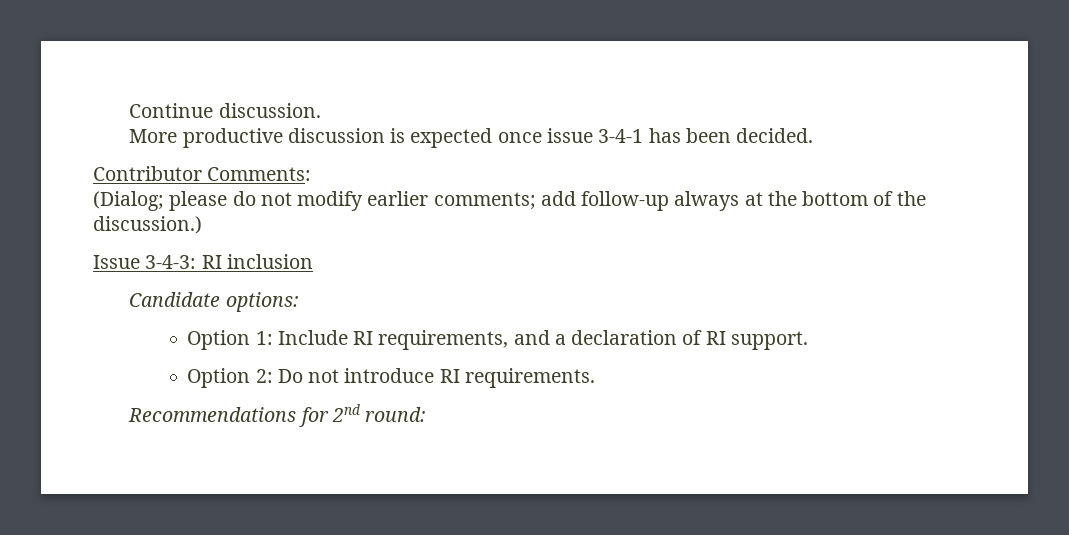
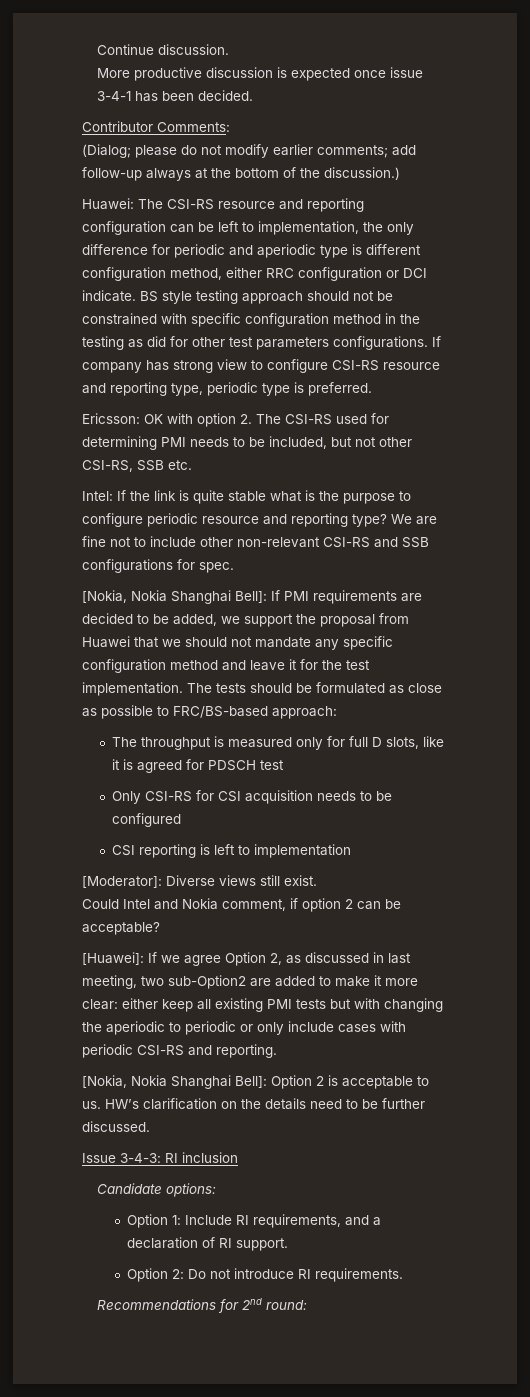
+ Huawei: The CSI-RS resource and reporting configuration can be left to implementation, the only difference for periodic and aperiodic type is different configuration method, either RRC configuration or DCI indicate. BS style testing approach should not be constrained with specific configuration method in the testing as did for other test parameters configurations. If company has strong view to configure CSI-RS resource and reporting type, periodic type is preferred.
+ Ericsson: OK with option 2. The CSI-RS used for determining PMI needs to be included, but not other CSI-RS, SSB etc.
+ Intel: If the link is quite stable what is the purpose to configure periodic resource and reporting type? We are fine not to include other non-relevant CSI-RS and SSB configurations for spec.
+ [Nokia, Nokia Shanghai Bell]: If PMI requirements are decided to be added, we support the proposal from Huawei that we should not mandate any specific configuration method and leave it for the test implementation. The tests should be formulated as close as possible to FRC/BS-based approach:
+ The throughput is measured only for full D slots, like it is agreed for PDSCH test
+ Only CSI-RS for CSI acquisition needs to be configured
+ CSI reporting is left to implementation
+ [Moderator]: Diverse views still exist.
+ Could Intel and Nokia comment, if option 2 can be acceptable?
+ [Huawei]: If we agree Option 2, as discussed in last meeting, two sub-Option2 are added to make it more clear: either keep all existing PMI tests but with changing the aperiodic to periodic or only include cases with periodic CSI-RS and reporting.
+ [Nokia, Nokia Shanghai Bell]: Option 2 is acceptable to us. HW’s clarification on the details need to be further discussed.

